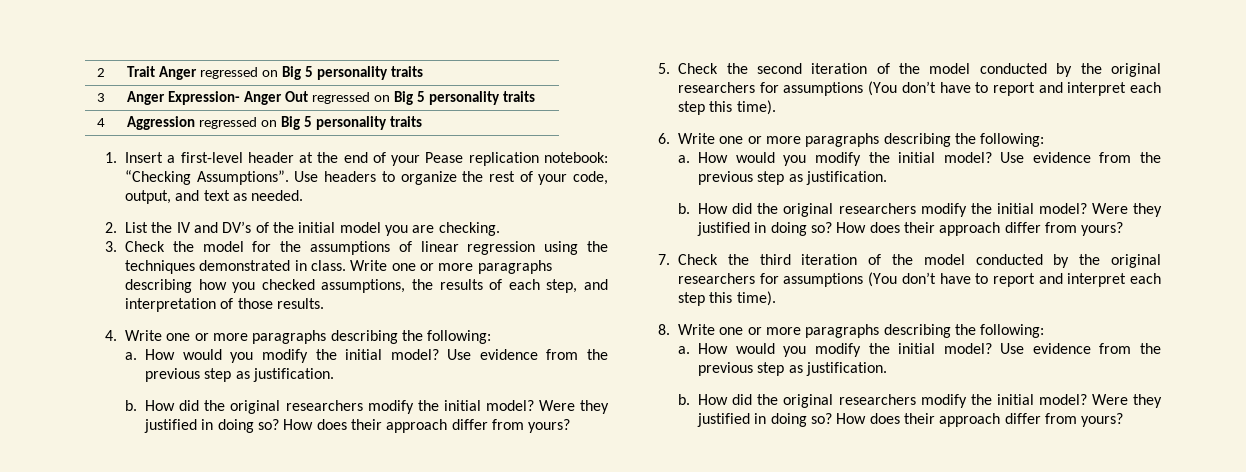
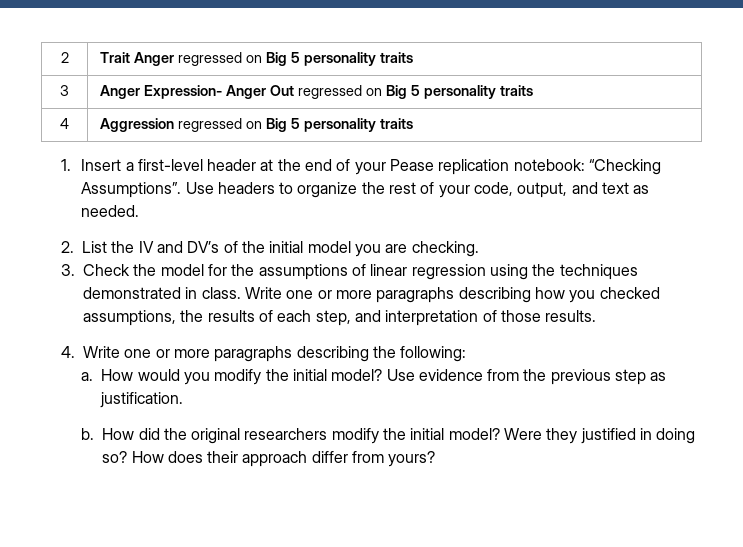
- 5. Check the second iteration of the model conducted by the original researchers for assumptions (You don’t have to report and interpret each step this time).
- 6. Write one or more paragraphs describing the following:
- a. How would you modify the initial model? Use evidence from the previous step as justification.
- b. How did the original researchers modify the initial model? Were they justified in doing so? How does their approach differ from yours?
- 7. Check the third iteration of the model conducted by the original researchers for assumptions (You don’t have to report and interpret each step this time).
- 8. Write one or more paragraphs describing the following:
- a. How would you modify the initial model? Use evidence from the previous step as justification.
- b. How did the original researchers modify the initial model? Were they justified in doing so? How does their approach differ from yours?

